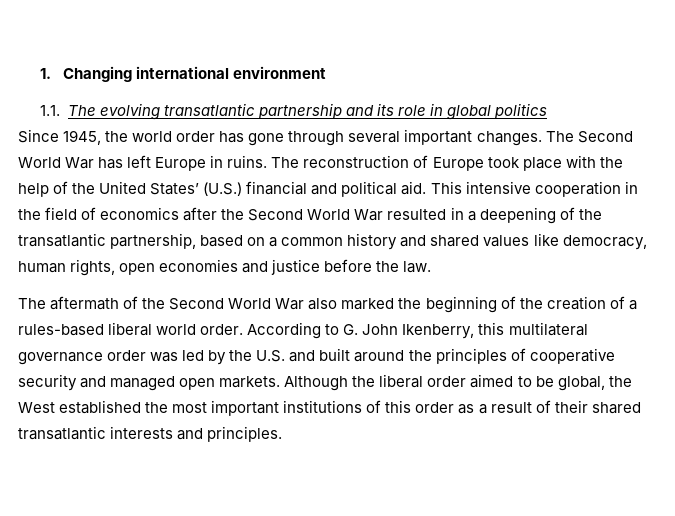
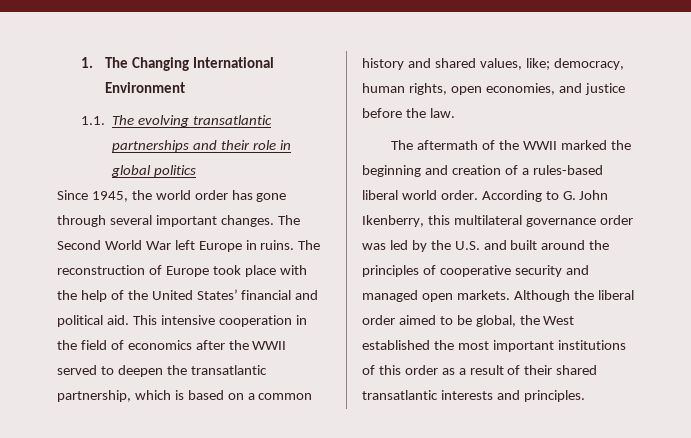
- 1. Changing international environment
+ 1. The Changing International Environment
- 1.1. The evolving transatlantic partnership and its role in global politics
+ 1.1. The evolving transatlantic partnerships and their role in global politics
- The Second World War has left Europe in ruins.
+ The Second World War left Europe in ruins.
- The reconstruction of Europe took place with the help of the United States’ (U.S.) financial and political aid.
+ The reconstruction of Europe took place with the help of the United States’ financial and political aid.
- This intensive cooperation in the field of economics after the Second World War resulted in a deepening of the transatlantic partnership, based on a common history and shared values like democracy, human rights, open economies and justice before the law.
+ This intensive cooperation in the field of economics after the WWII served to deepen the transatlantic partnership, which is based on a common history and shared values, like; democracy, human rights, open economies, and justice before the law.
- The aftermath of the Second World War also marked the beginning of the creation of a rules-based liberal world order.
+ The aftermath of the WWII marked the beginning and creation of a rules-based liberal world order.

